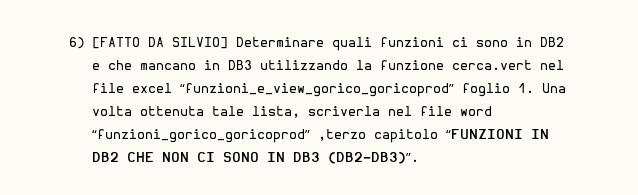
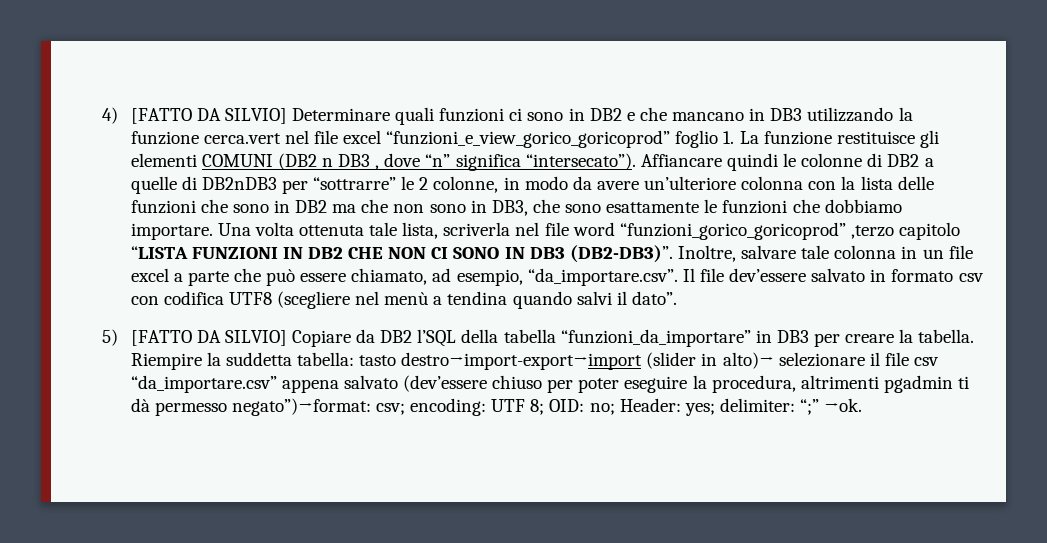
- 6) [FATTO DA SILVIO] Determinare quali funzioni ci sono in DB2 e che mancano in DB3 utilizzando la funzione cerca.vert nel file excel “funzioni_e_view_gorico_goricoprod” foglio 1. Una volta ottenuta tale lista, scriverla nel file word “funzioni_gorico_goricoprod” ,terzo capitolo “FUNZIONI IN DB2 CHE NON CI SONO IN DB3 (DB2-DB3)”.
+ 4) [FATTO DA SILVIO] Determinare quali funzioni ci sono in DB2 e che mancano in DB3 utilizzando la funzione cerca.vert nel file excel “funzioni_e_view_gorico_goricoprod” foglio 1. La funzione restituisce gli elementi COMUNI (DB2 n DB3 , dove “n” significa “intersecato”). Affiancare quindi le colonne di DB2 a quelle di DB2nDB3 per “sottrarre” le 2 colonne, in modo da avere un’ulteriore colonna con la lista delle funzioni che sono in DB2 ma che non sono in DB3, che sono esattamente le funzioni che dobbiamo importare. Una volta ottenuta tale lista, scriverla nel file word “funzioni_gorico_goricoprod” ,terzo capitolo “LISTA FUNZIONI IN DB2 CHE NON CI SONO IN DB3 (DB2-DB3)”.
+ Inoltre, salvare tale colonna in un file excel a parte che può essere chiamato, ad esempio, “da_importare.csv”. Il file dev’essere salvato in formato csv con codifica UTF8 (scegliere nel menù a tendina quando salvi il dato”.
+ 5) [FATTO DA SILVIO] Copiare da DB2 l’SQL della tabella “funzioni_da_importare” in DB3 per creare la tabella. Riempire la suddetta tabella: tasto destro→import-export→import (slider in alto)→ selezionare il file csv “da_importare.csv” appena salvato (dev’essere chiuso per poter eseguire la procedura, altrimenti pgadmin ti dà permesso negato”)→format: csv; encoding: UTF 8; OID: no; Header: yes; delimiter: “;” →ok.

